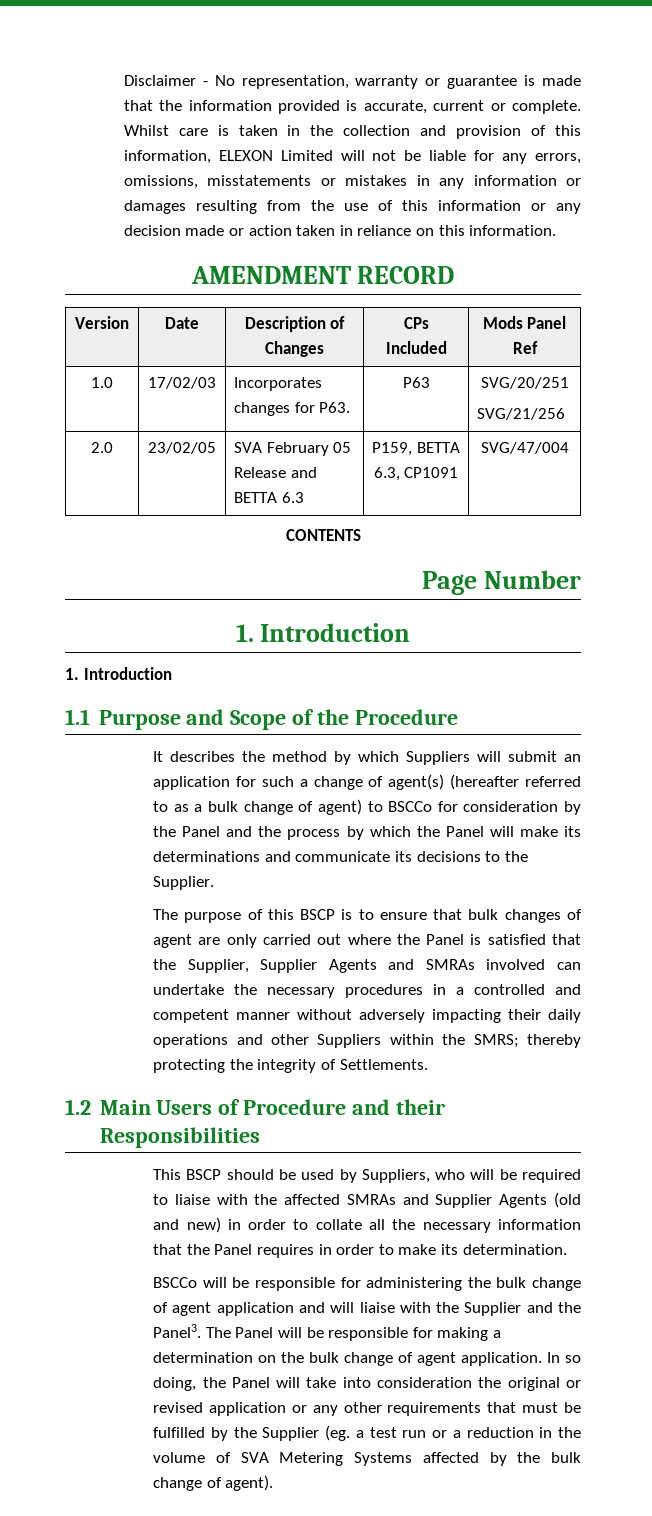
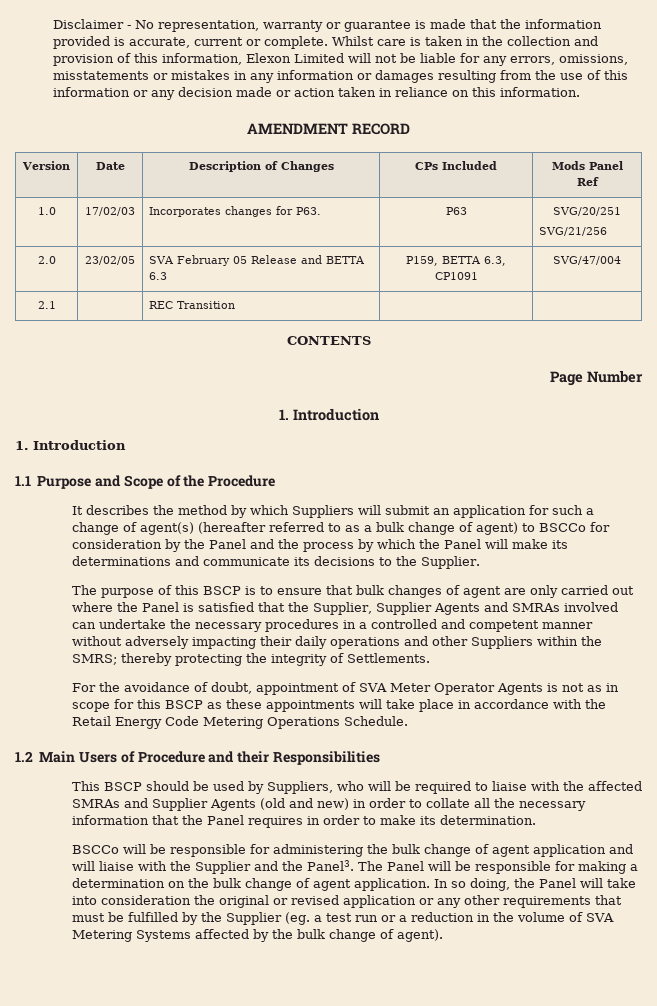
- Whilst care is taken in the collection and provision of this information, ELEXON Limited will not be liable for any errors, omissions, misstatements or mistakes in any information or damages resulting from the use of this information or any decision made or action taken in reliance on this information.
+ Whilst care is taken in the collection and provision of this information, Elexon Limited will not be liable for any errors, omissions, misstatements or mistakes in any information or damages resulting from the use of this information or any decision made or action taken in reliance on this information.
+ 2.1 | | REC Transition | |
+ For the avoidance of doubt, appointment of SVA Meter Operator Agents is not as in scope for this BSCP as these appointments will take place in accordance with the Retail Energy Code Metering Operations Schedule.

